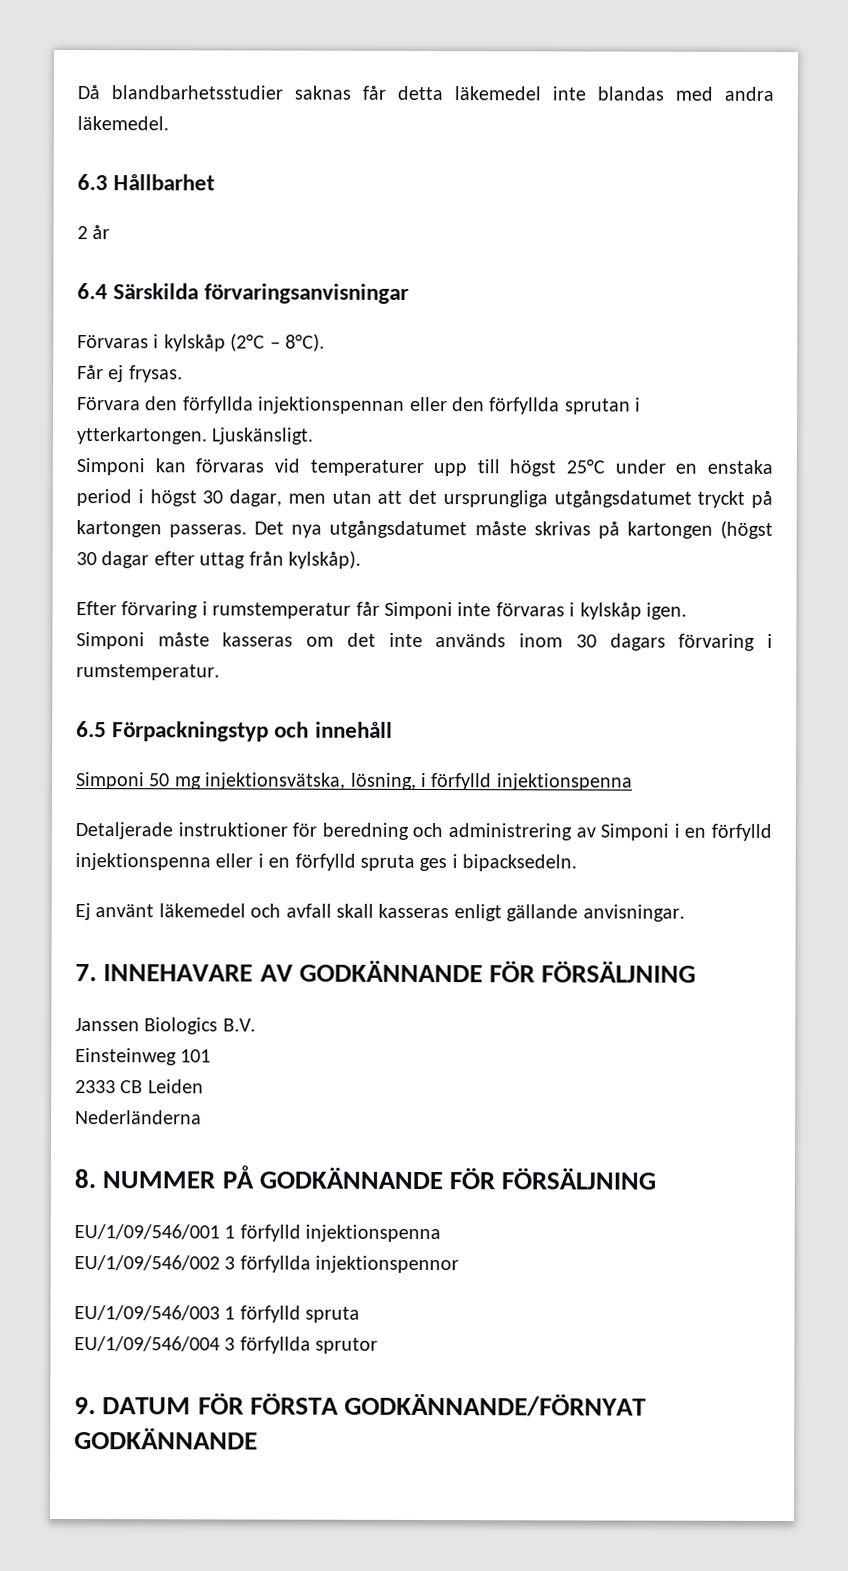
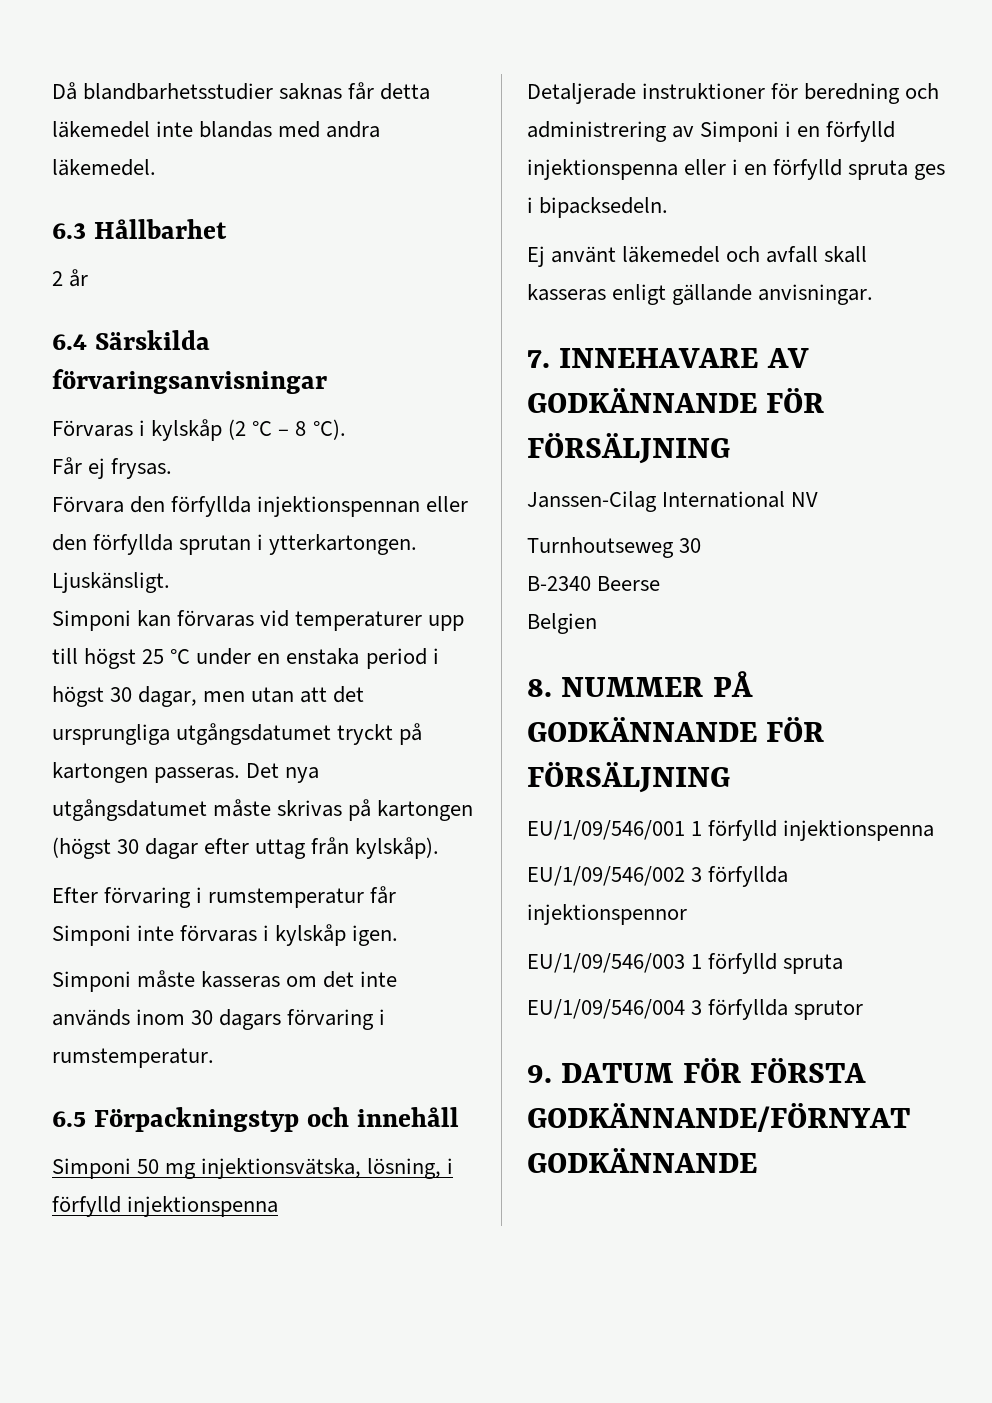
- Förvaras i kylskåp (2°C – 8°C).
+ Förvaras i kylskåp (2 °C – 8 °C).
- Simponi kan förvaras vid temperaturer upp till högst 25°C under en enstaka period i högst 30 dagar, men utan att det ursprungliga utgångsdatumet tryckt på kartongen passeras.
+ Simponi kan förvaras vid temperaturer upp till högst 25 °C under en enstaka period i högst 30 dagar, men utan att det ursprungliga utgångsdatumet tryckt på kartongen passeras.
- Janssen Biologics B.V.
- Einsteinweg 101
- 2333 CB Leiden
- Nederländerna
+ Janssen-Cilag International NV
+ Turnhoutseweg 30
+ B-2340 Beerse
+ Belgien

